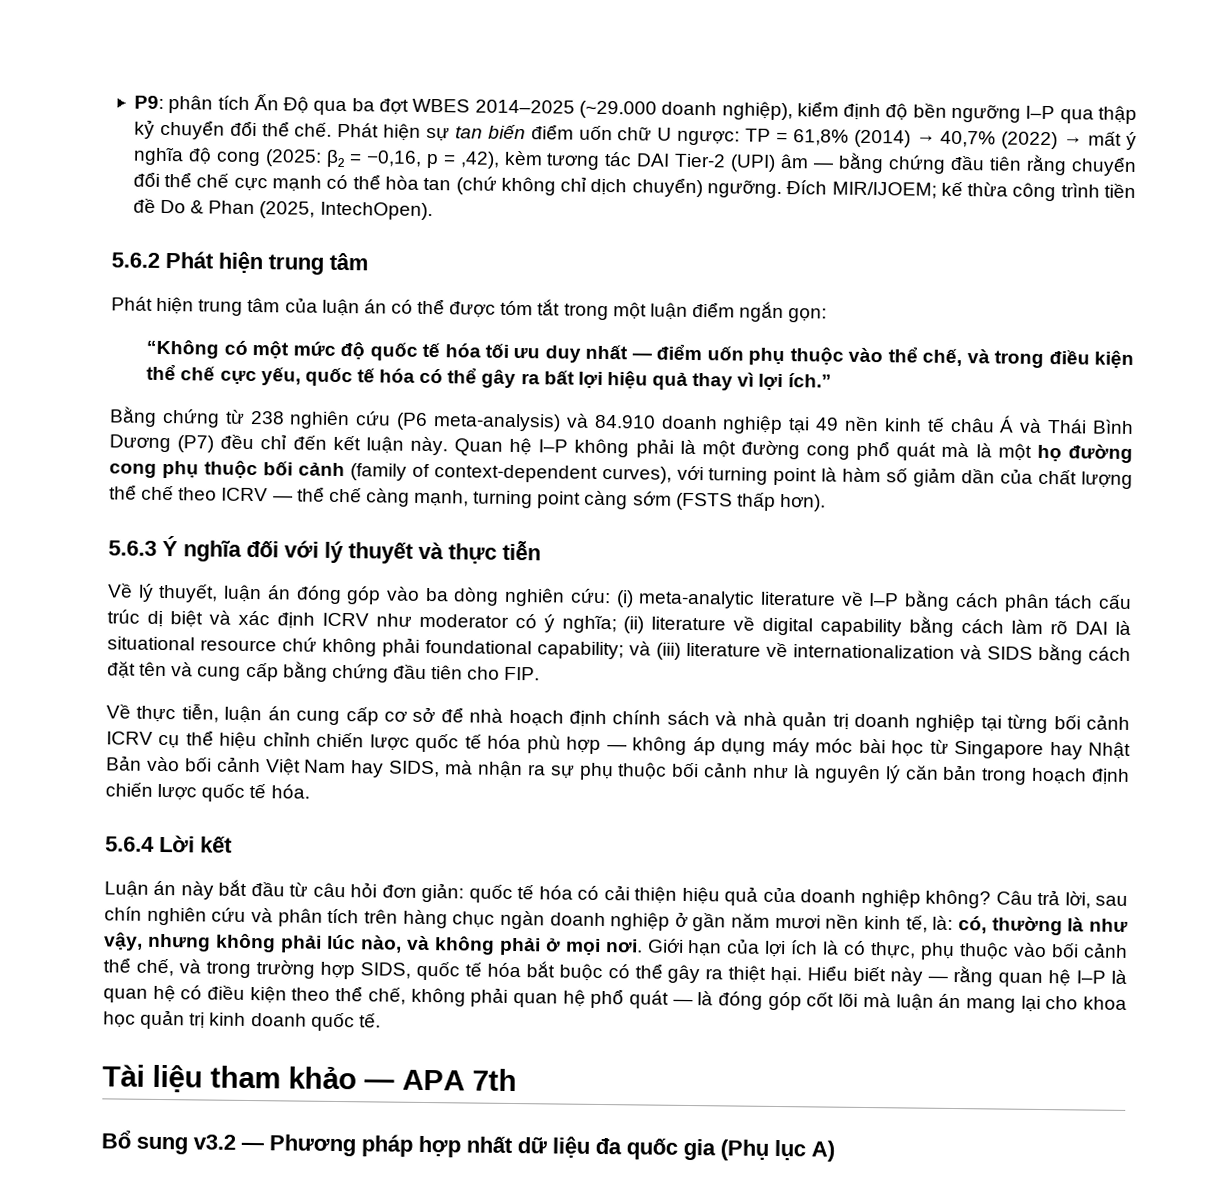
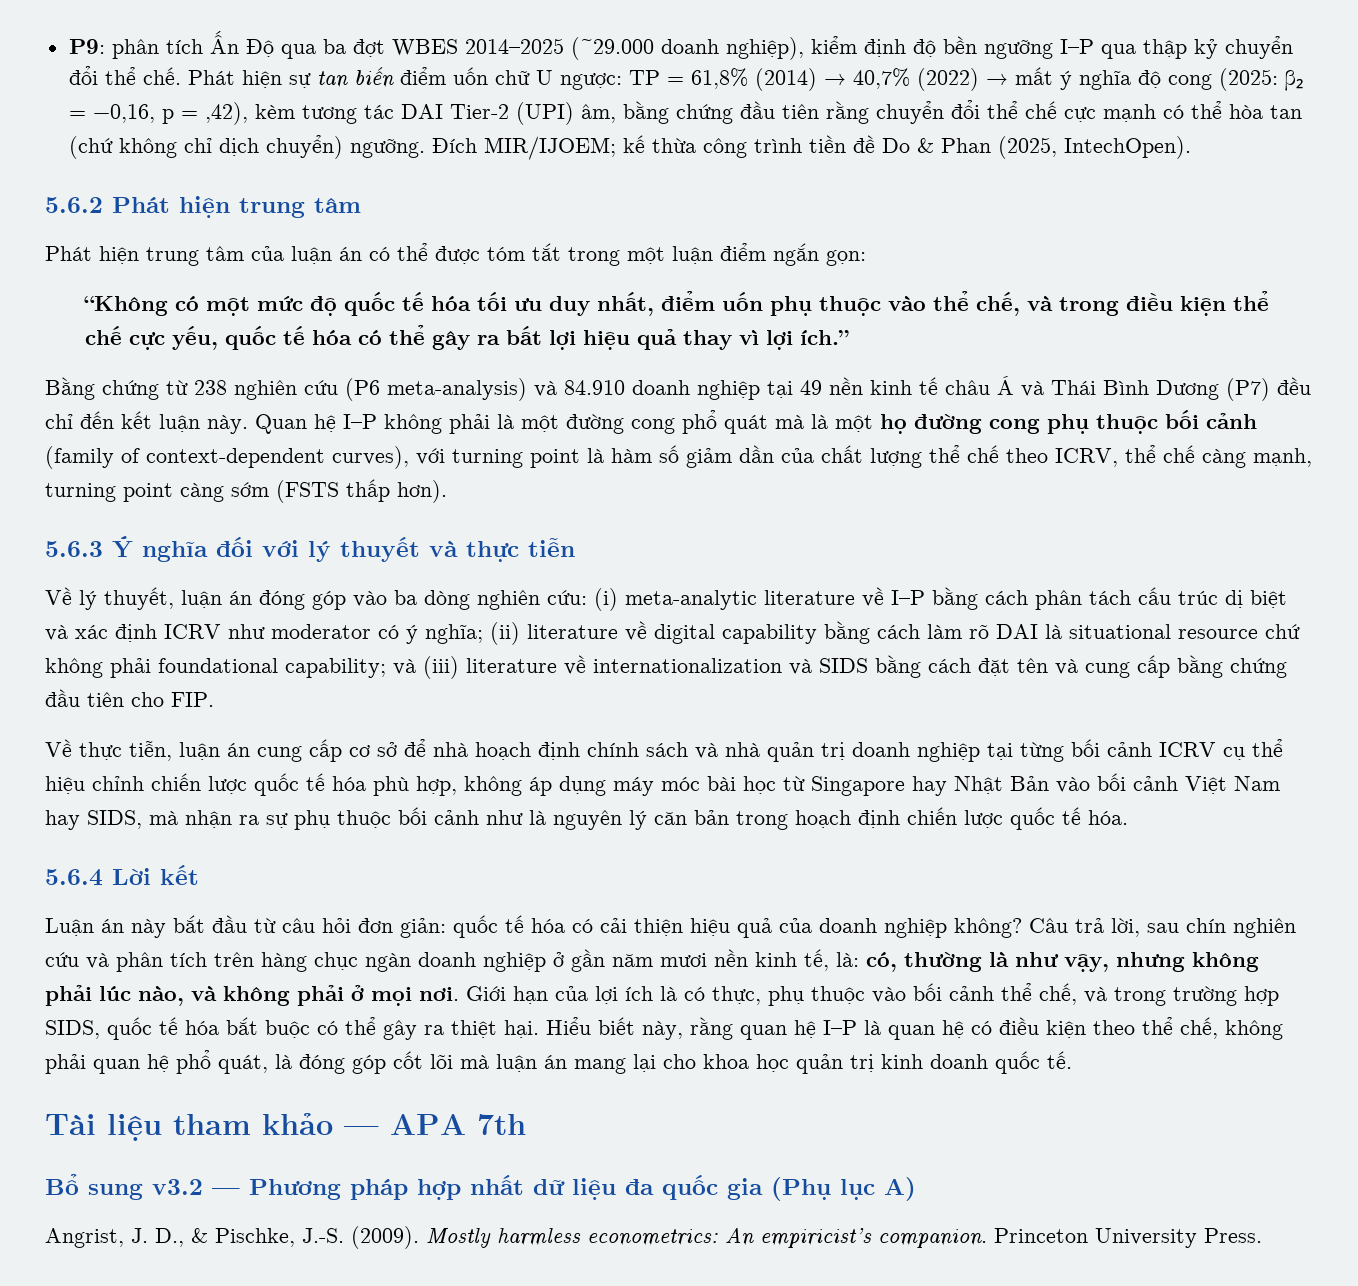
- Phát hiện sự tan biến điểm uốn chữ U ngược: TP = 61,8% (2014) → 40,7% (2022) → mất ý nghĩa độ cong (2025: β₂ = −0,16, p = ,42), kèm tương tác DAI Tier-2 (UPI) âm — bằng chứng đầu tiên rằng chuyển đổi thể chế cực mạnh có thể hòa tan (chứ không chỉ dịch chuyển) ngưỡng.
+ Phát hiện sự tan biến điểm uốn chữ U ngược: TP = 61,8% (2014) → 40,7% (2022) → mất ý nghĩa độ cong (2025: β₂ = −0,16, p = ,42), kèm tương tác DAI Tier-2 (UPI) âm, bằng chứng đầu tiên rằng chuyển đổi thể chế cực mạnh có thể hòa tan (chứ không chỉ dịch chuyển) ngưỡng.
- “Không có một mức độ quốc tế hóa tối ưu duy nhất — điểm uốn phụ thuộc vào thể chế, và trong điều kiện thể chế cực yếu, quốc tế hóa có thể gây ra bất lợi hiệu quả thay vì lợi ích.”
+ “Không có một mức độ quốc tế hóa tối ưu duy nhất, điểm uốn phụ thuộc vào thể chế, và trong điều kiện thể chế cực yếu, quốc tế hóa có thể gây ra bất lợi hiệu quả thay vì lợi ích.”
- Quan hệ I–P không phải là một đường cong phổ quát mà là một họ đường cong phụ thuộc bối cảnh (family of context-dependent curves), với turning point là hàm số giảm dần của chất lượng thể chế theo ICRV — thể chế càng mạnh, turning point càng sớm (FSTS thấp hơn).
+ Quan hệ I–P không phải là một đường cong phổ quát mà là một họ đường cong phụ thuộc bối cảnh (family of context-dependent curves), với turning point là hàm số giảm dần của chất lượng thể chế theo ICRV, thể chế càng mạnh, turning point càng sớm (FSTS thấp hơn).
- Về thực tiễn, luận án cung cấp cơ sở để nhà hoạch định chính sách và nhà quản trị doanh nghiệp tại từng bối cảnh ICRV cụ thể hiệu chỉnh chiến lược quốc tế hóa phù hợp — không áp dụng máy móc bài học từ Singapore hay Nhật Bản vào bối cảnh Việt Nam hay SIDS, mà nhận ra sự phụ thuộc bối cảnh như là nguyên lý căn bản trong hoạch định chiến lược quốc tế hóa.
+ Về thực tiễn, luận án cung cấp cơ sở để nhà hoạch định chính sách và nhà quản trị doanh nghiệp tại từng bối cảnh ICRV cụ thể hiệu chỉnh chiến lược quốc tế hóa phù hợp, không áp dụng máy móc bài học từ Singapore hay Nhật Bản vào bối cảnh Việt Nam hay SIDS, mà nhận ra sự phụ thuộc bối cảnh như là nguyên lý căn bản trong hoạch định chiến lược quốc tế hóa.
- Hiểu biết này — rằng quan hệ I–P là quan hệ có điều kiện theo thể chế, không phải quan hệ phổ quát — là đóng góp cốt lõi mà luận án mang lại cho khoa học quản trị kinh doanh quốc tế.
+ Hiểu biết này, rằng quan hệ I–P là quan hệ có điều kiện theo thể chế, không phải quan hệ phổ quát, là đóng góp cốt lõi mà luận án mang lại cho khoa học quản trị kinh doanh quốc tế.
+ Angrist, J. D., & Pischke, J.-S. (2009). Mostly harmless econometrics: An empiricist’s companion. Princeton University Press.

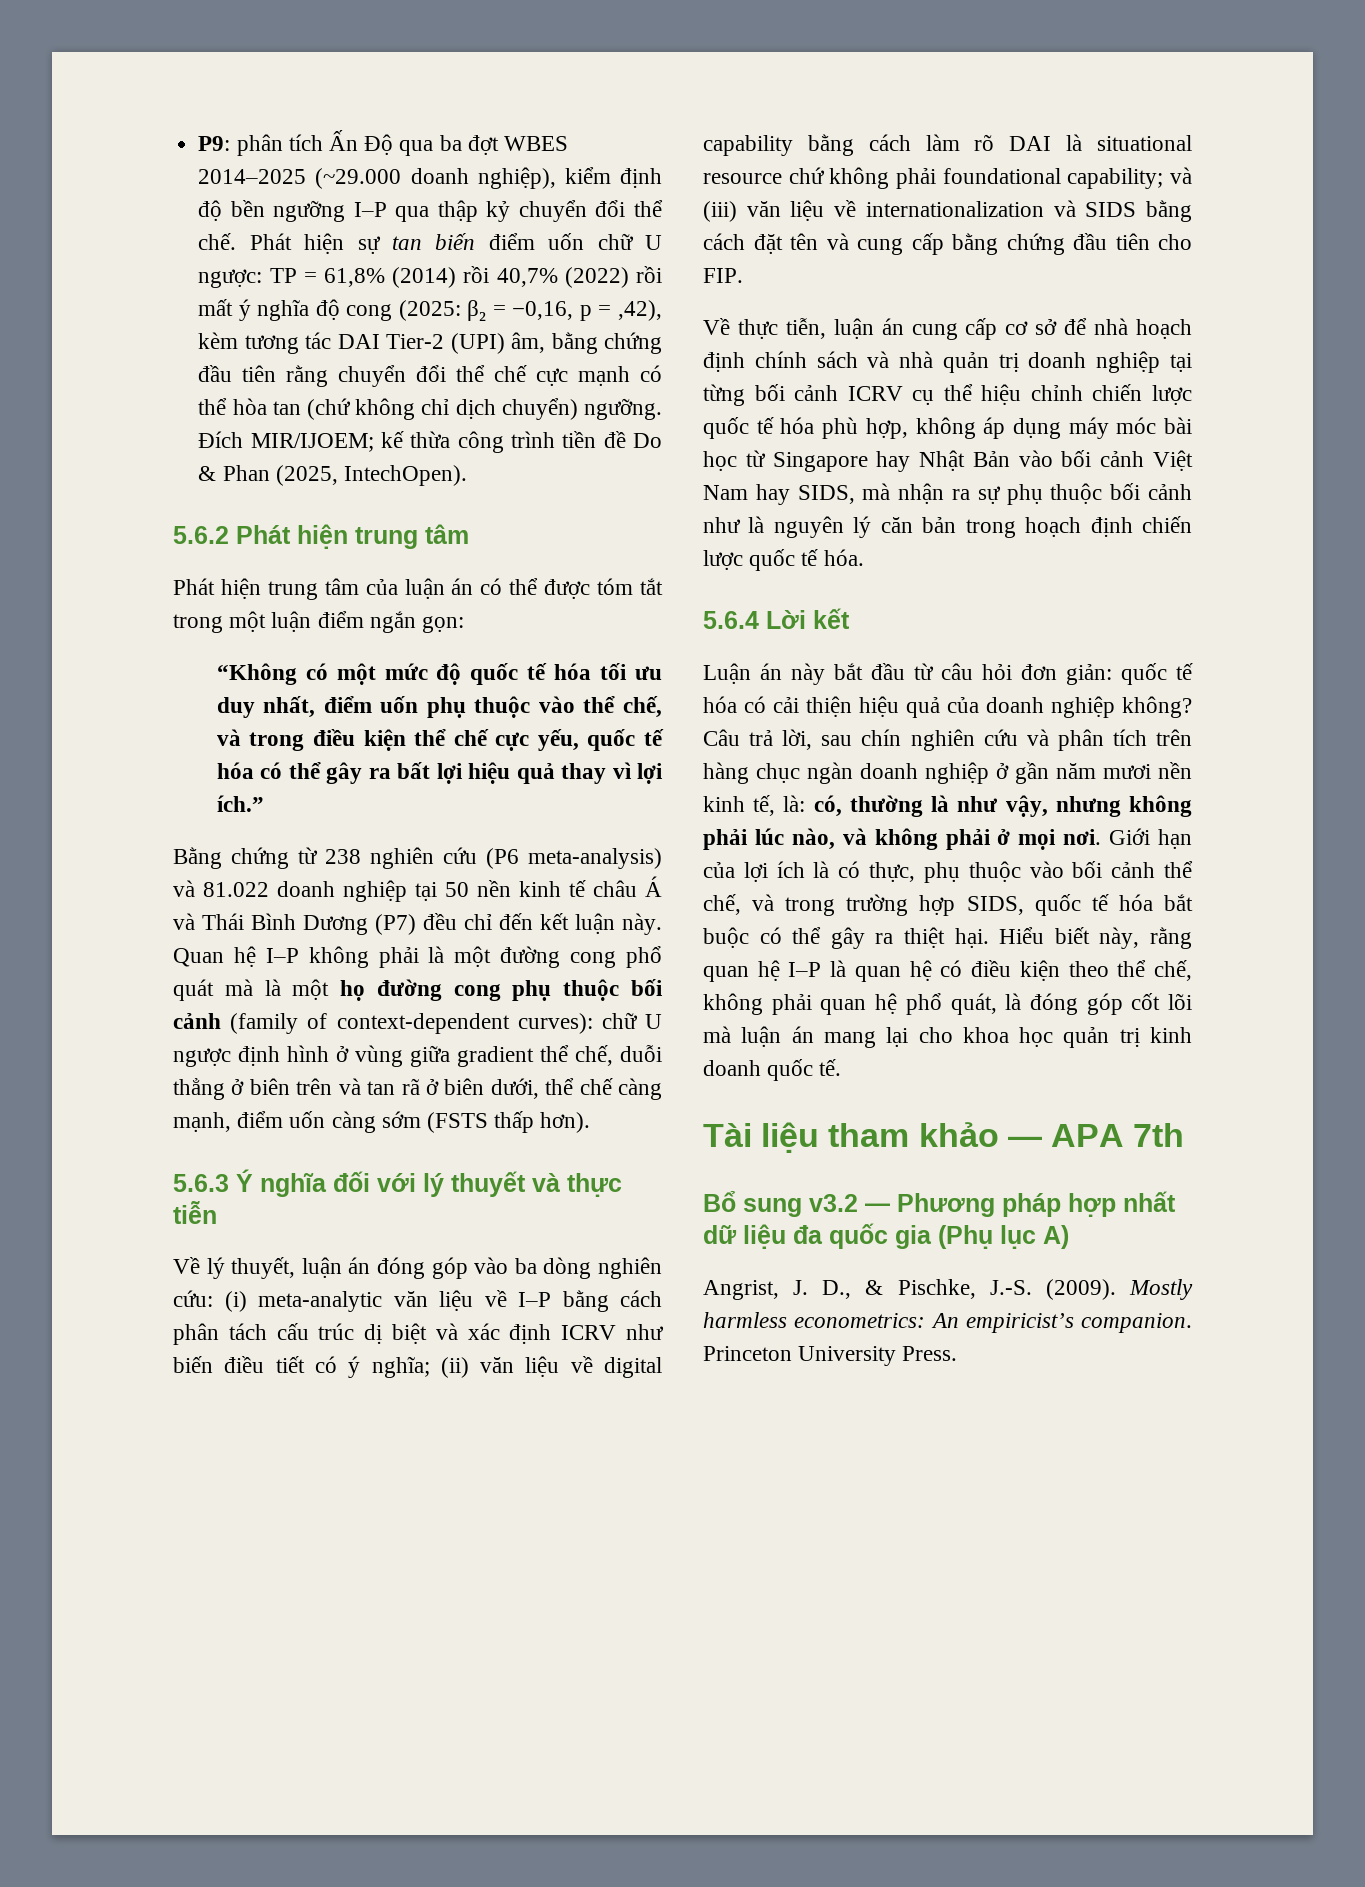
- Phát hiện sự tan biến điểm uốn chữ U ngược: TP = 61,8% (2014) → 40,7% (2022) → mất ý nghĩa độ cong (2025: β₂ = −0,16, p = ,42), kèm tương tác DAI Tier-2 (UPI) âm, bằng chứng đầu tiên rằng chuyển đổi thể chế cực mạnh có thể hòa tan (chứ không chỉ dịch chuyển) ngưỡng.
+ Phát hiện sự tan biến điểm uốn chữ U ngược: TP = 61,8% (2014) rồi 40,7% (2022) rồi mất ý nghĩa độ cong (2025: β₂ = −0,16, p = ,42), kèm tương tác DAI Tier-2 (UPI) âm, bằng chứng đầu tiên rằng chuyển đổi thể chế cực mạnh có thể hòa tan (chứ không chỉ dịch chuyển) ngưỡng.
- Bằng chứng từ 238 nghiên cứu (P6 meta-analysis) và 84.910 doanh nghiệp tại 49 nền kinh tế châu Á và Thái Bình Dương (P7) đều chỉ đến kết luận này.
+ Bằng chứng từ 238 nghiên cứu (P6 meta-analysis) và 81.022 doanh nghiệp tại 50 nền kinh tế châu Á và Thái Bình Dương (P7) đều chỉ đến kết luận này.
- Quan hệ I–P không phải là một đường cong phổ quát mà là một họ đường cong phụ thuộc bối cảnh (family of context-dependent curves), với turning point là hàm số giảm dần của chất lượng thể chế theo ICRV, thể chế càng mạnh, turning point càng sớm (FSTS thấp hơn).
+ Quan hệ I–P không phải là một đường cong phổ quát mà là một họ đường cong phụ thuộc bối cảnh (family of context-dependent curves): chữ U ngược định hình ở vùng giữa gradient thể chế, duỗi thẳng ở biên trên và tan rã ở biên dưới, thể chế càng mạnh, điểm uốn càng sớm (FSTS thấp hơn).
- (i) meta-analytic literature về I–P bằng cách phân tách cấu trúc dị biệt và xác định ICRV như moderator có ý nghĩa;
+ (i) meta-analytic văn liệu về I–P bằng cách phân tách cấu trúc dị biệt và xác định ICRV như biến điều tiết có ý nghĩa;
- (ii) literature về digital capability bằng cách làm rõ DAI là situational resource chứ không phải foundational capability;
+ (ii) văn liệu về digital capability bằng cách làm rõ DAI là situational resource chứ không phải foundational capability;
- và (iii) literature về internationalization và SIDS bằng cách đặt tên và cung cấp bằng chứng đầu tiên cho FIP.
+ và (iii) văn liệu về internationalization và SIDS bằng cách đặt tên và cung cấp bằng chứng đầu tiên cho FIP.

